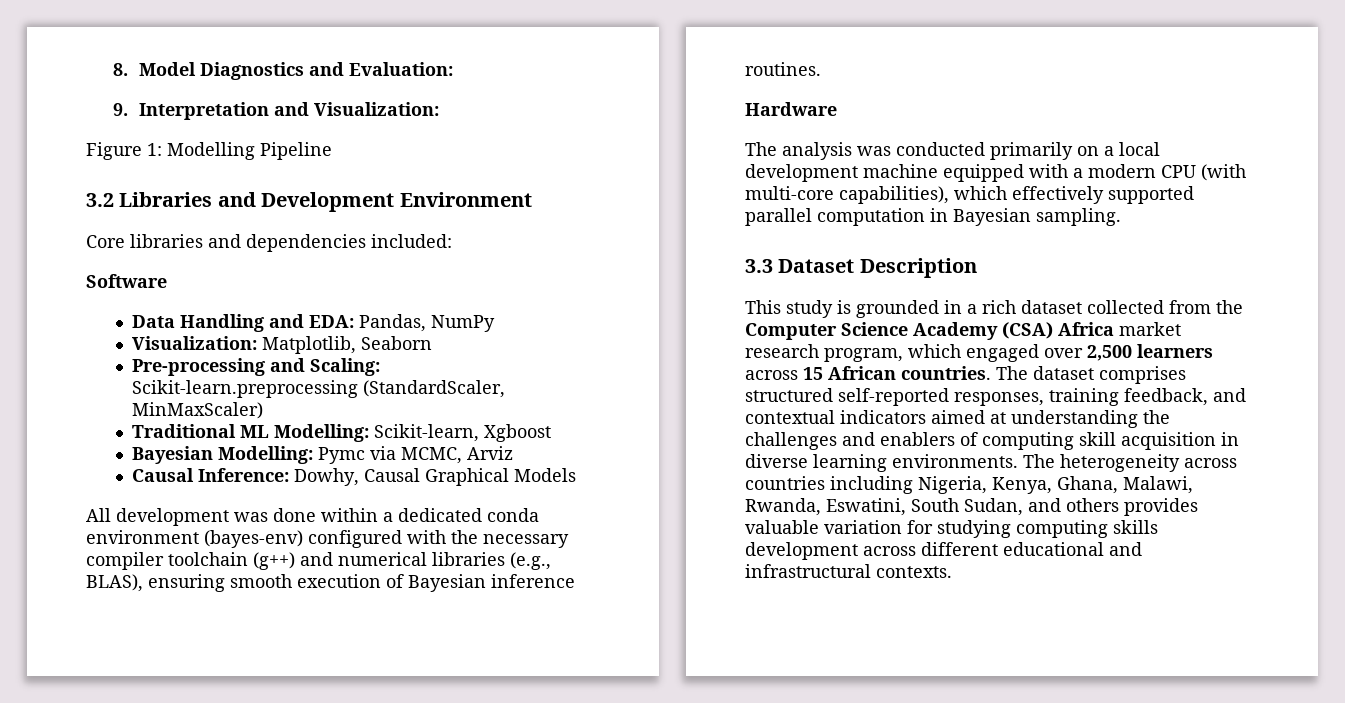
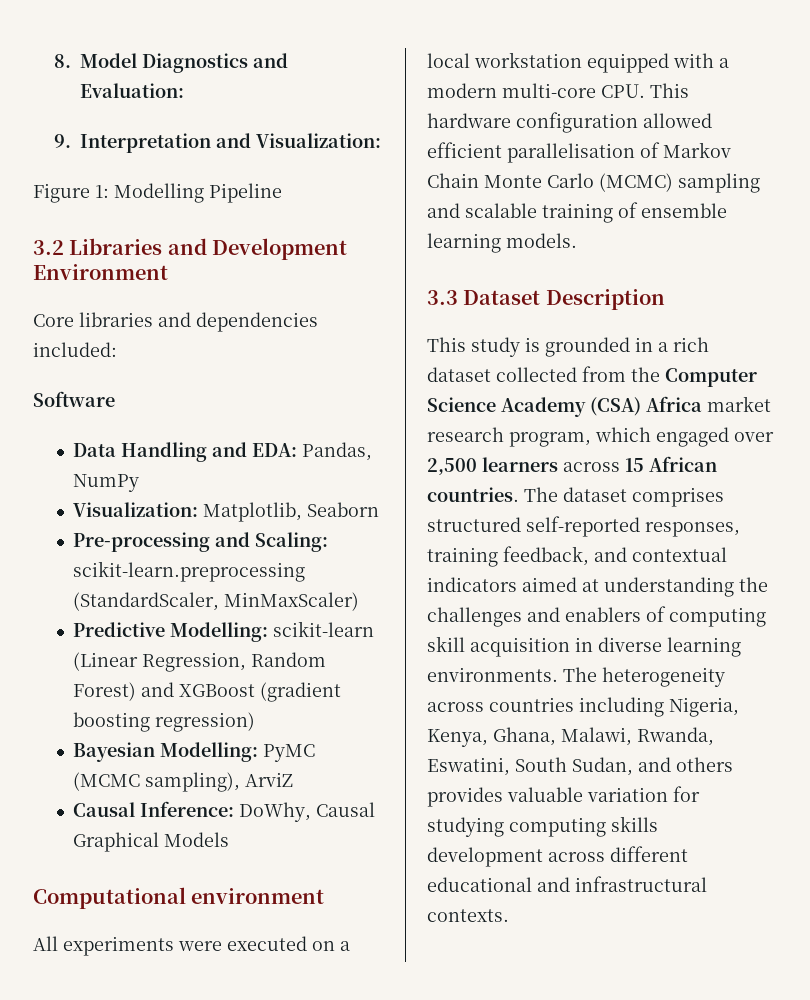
- Pre-processing and Scaling: Scikit-learn.preprocessing (StandardScaler, MinMaxScaler)
+ Pre-processing and Scaling: scikit-learn.preprocessing (StandardScaler, MinMaxScaler)
- Traditional ML Modelling: Scikit-learn, Xgboost
- Bayesian Modelling: Pymc via MCMC, Arviz
+ Predictive Modelling: scikit-learn (Linear Regression, Random Forest) and XGBoost (gradient boosting regression)
+ Bayesian Modelling: PyMC (MCMC sampling), ArviZ
- Causal Inference: Dowhy, Causal Graphical Models
+ Causal Inference: DoWhy, Causal Graphical Models
+ Computational environment
- All development was done within a dedicated conda environment (bayes-env) configured with the necessary compiler toolchain (g++) and numerical libraries (e.g., BLAS), ensuring smooth execution of Bayesian inference routines.
- Hardware
- The analysis was conducted primarily on a local development machine equipped with a modern CPU (with multi-core capabilities), which effectively supported parallel computation in Bayesian sampling.
+ All experiments were executed on a local workstation equipped with a modern multi-core CPU. This hardware configuration allowed efficient parallelisation of Markov Chain Monte Carlo (MCMC) sampling and scalable training of ensemble learning models.

